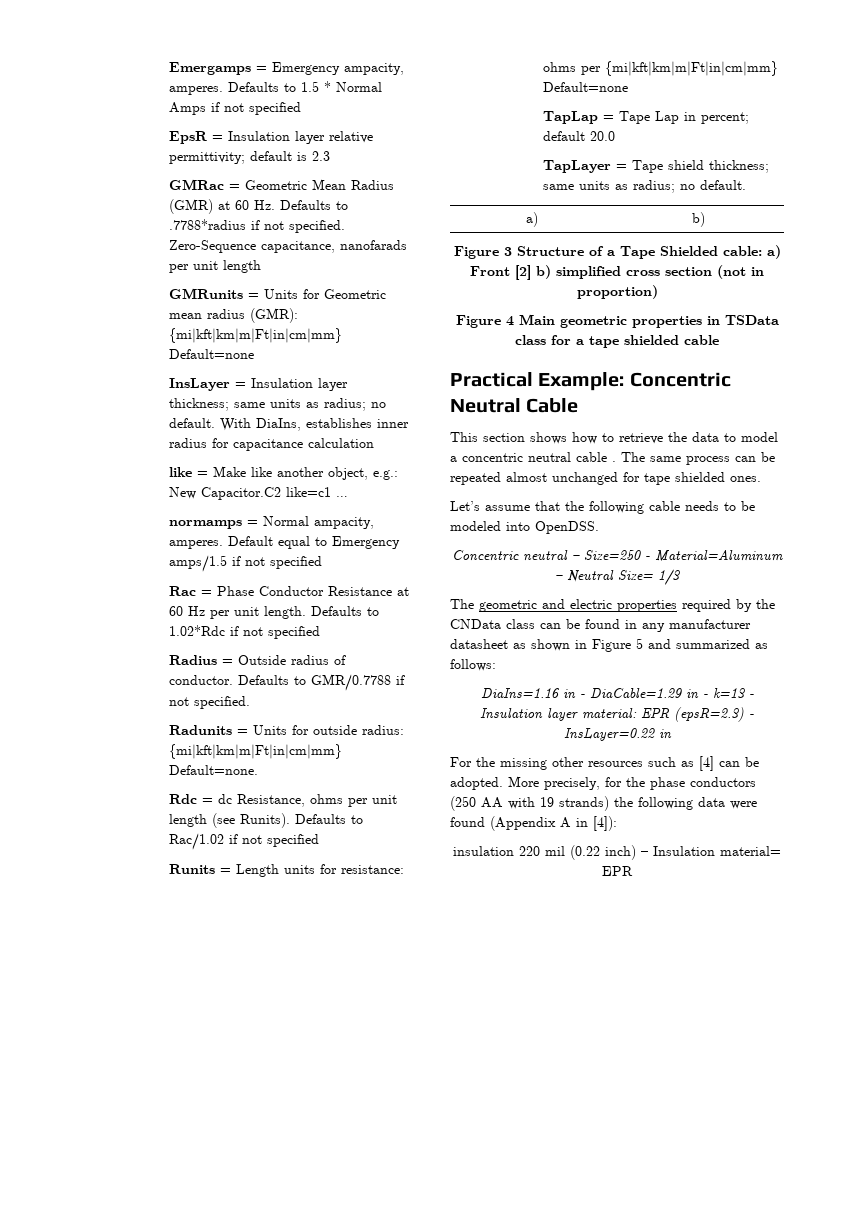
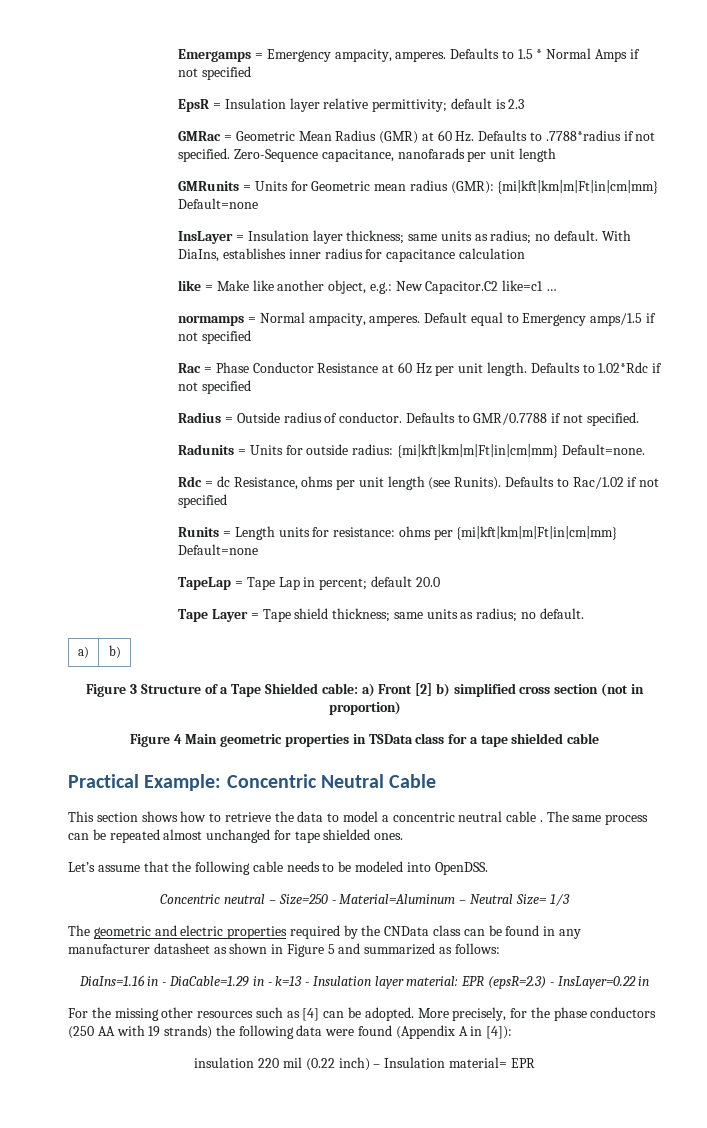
- TapLap = Tape Lap in percent; default 20.0
+ TapeLap = Tape Lap in percent; default 20.0
- TapLayer = Tape shield thickness; same units as radius; no default.
+ Tape Layer = Tape shield thickness; same units as radius; no default.

